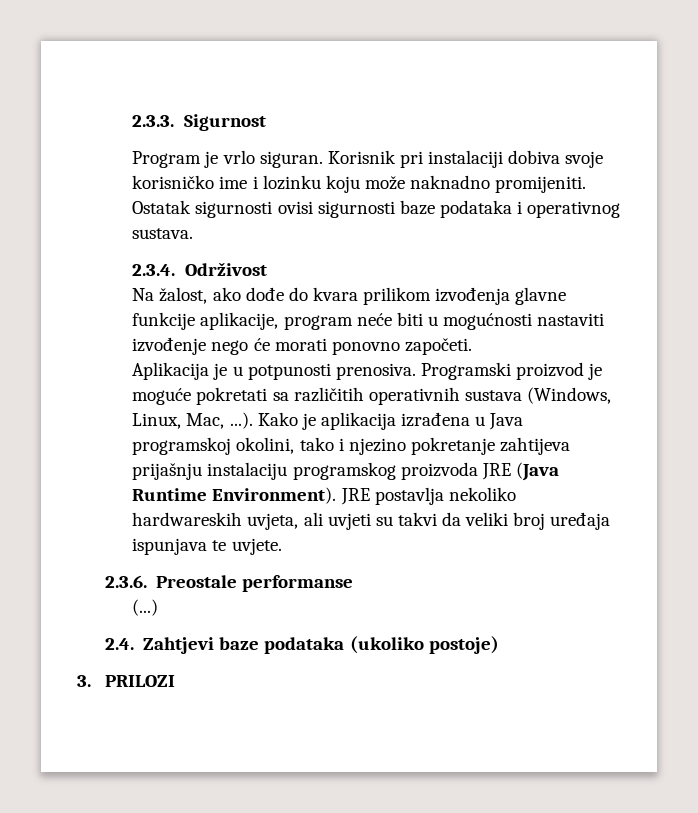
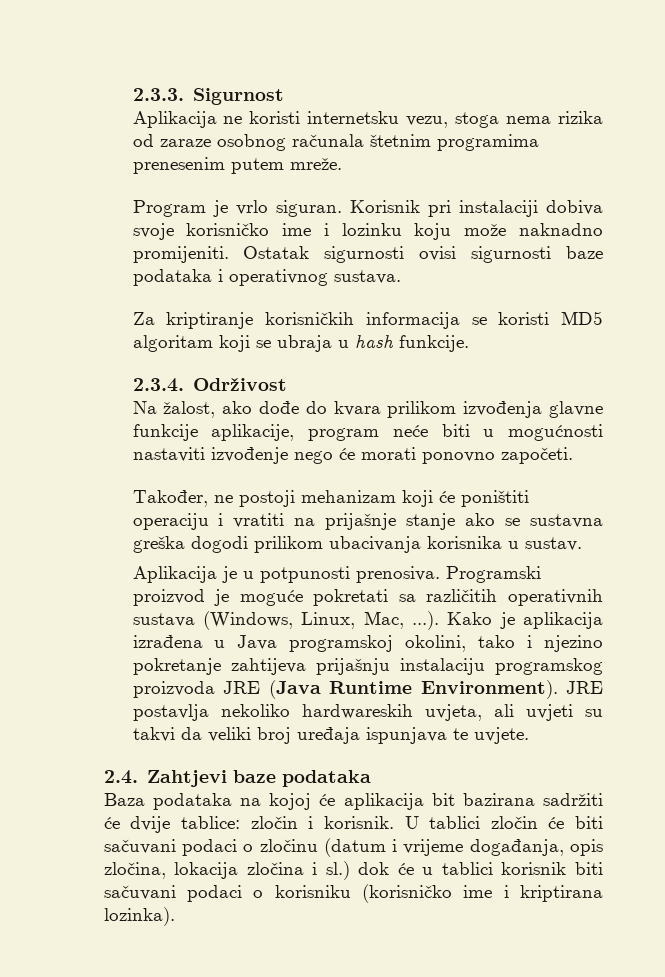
+ Aplikacija ne koristi internetsku vezu, stoga nema rizika od zaraze osobnog računala štetnim programima prenesenim putem mreže.
+ Za kriptiranje korisničkih informacija se koristi MD5 algoritam koji se ubraja u hash funkcije.
+ Također, ne postoji mehanizam koji će poništiti operaciju i vratiti na prijašnje stanje ako se sustavna greška dogodi prilikom ubacivanja korisnika u sustav.
- 2.3.6. Preostale performanse
- (...)
- 2.4. Zahtjevi baze podataka (ukoliko postoje)
- 3. PRILOZI
+ 2.4. Zahtjevi baze podataka
+ Baza podataka na kojoj će aplikacija bit bazirana sadržiti će dvije tablice: zločin i korisnik. U tablici zločin će biti sačuvani podaci o zločinu (datum i vrijeme događanja, opis zločina, lokacija zločina i sl.) dok će u tablici korisnik biti sačuvani podaci o korisniku (korisničko ime i kriptirana lozinka).

